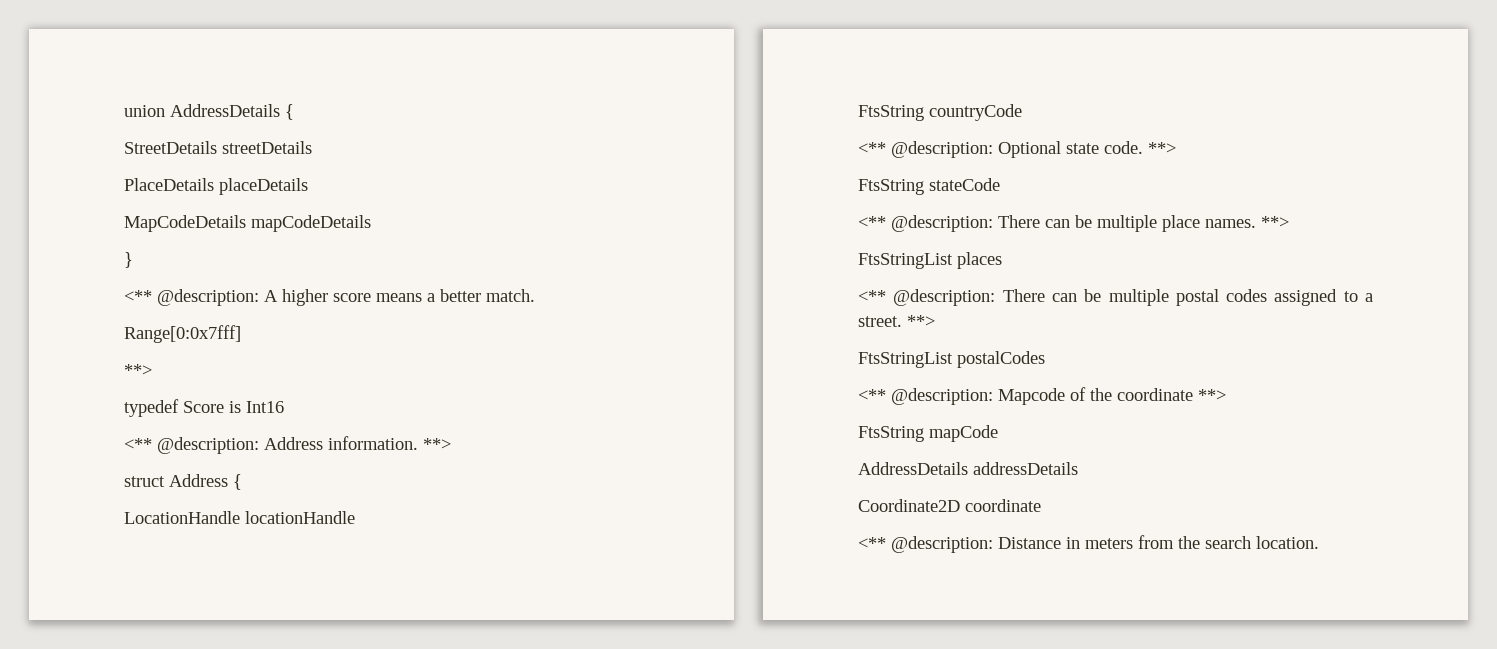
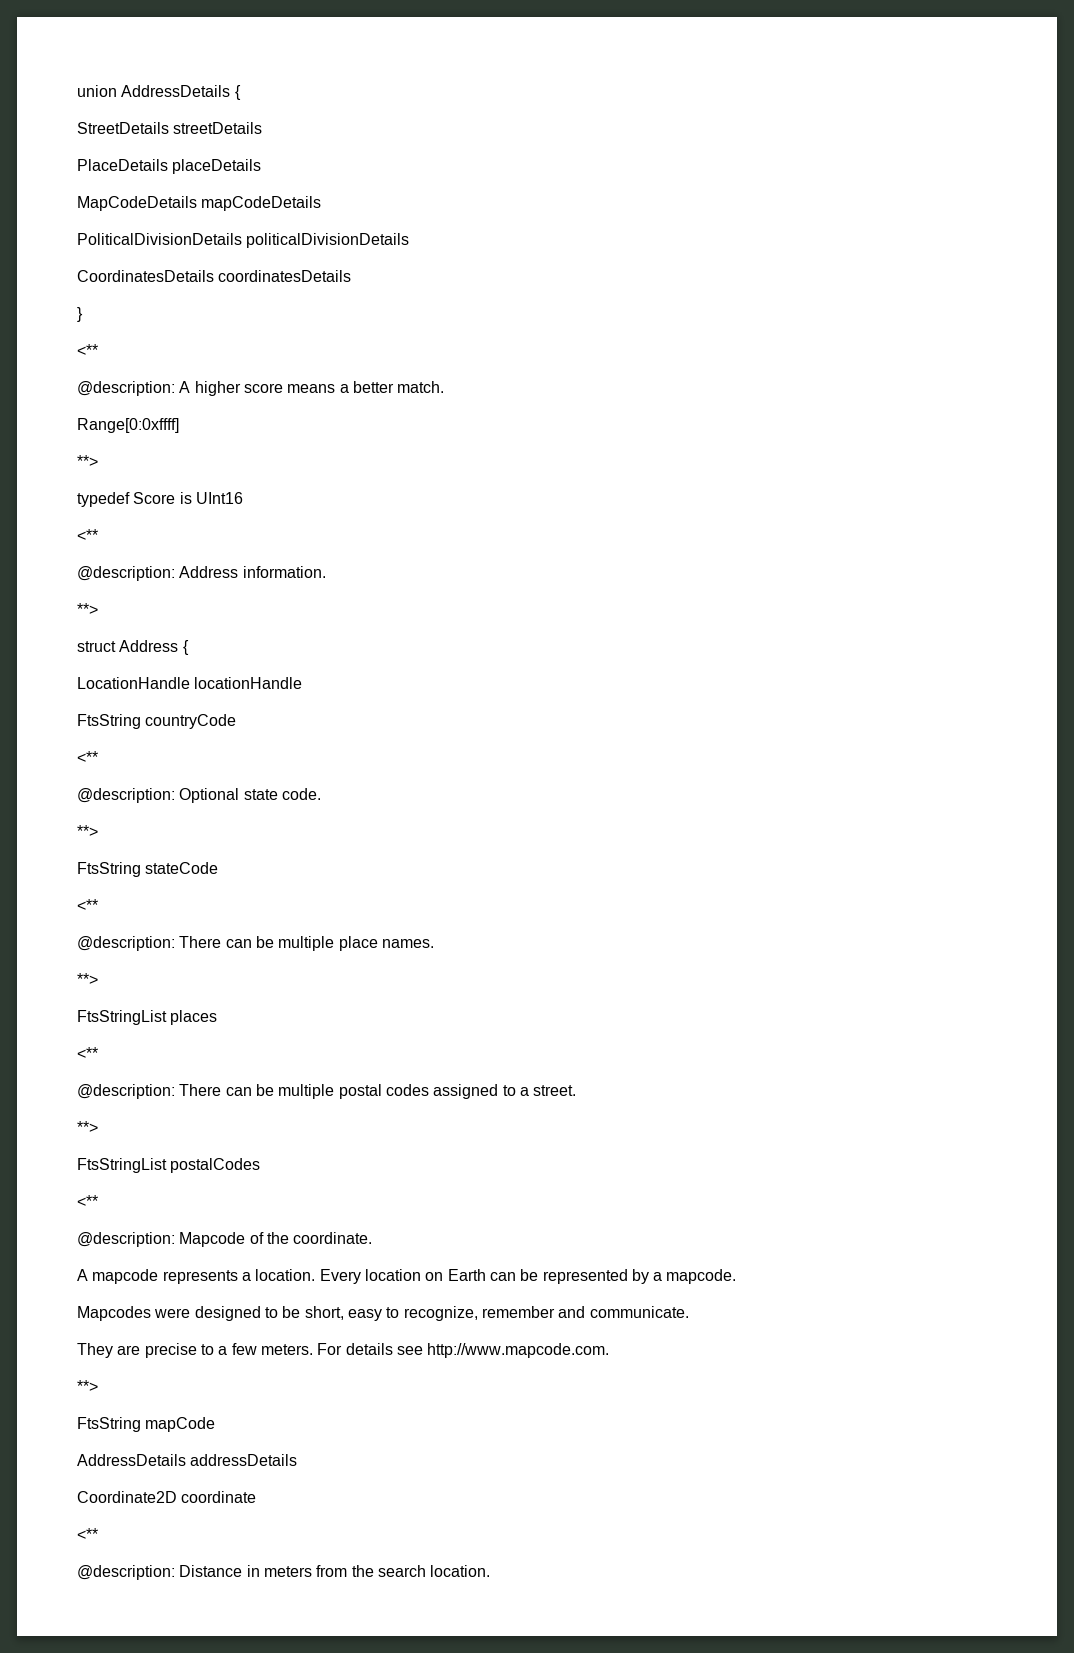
+ PoliticalDivisionDetails politicalDivisionDetails
+ CoordinatesDetails coordinatesDetails
  }
- <** @description: A higher score means a better match.
+ <**
+ @description: A higher score means a better match.
- Range[0:0x7fff]
+ Range[0:0xffff]
- typedef Score is Int16
- <** @description: Address information. **>
+ typedef Score is UInt16
+ <**
+ @description: Address information.
+ **>
  FtsString countryCode
- <** @description: Optional state code. **>
+ <**
+ @description: Optional state code.
+ **>
  FtsString stateCode
- <** @description: There can be multiple place names. **>
+ <**
+ @description: There can be multiple place names.
+ **>
  FtsStringList places
- <** @description: There can be multiple postal codes assigned to a street. **>
+ <**
+ @description: There can be multiple postal codes assigned to a street.
+ **>
  FtsStringList postalCodes
- <** @description: Mapcode of the coordinate **>
+ <**
+ @description: Mapcode of the coordinate.
+ A mapcode represents a location. Every location on Earth can be represented by a mapcode.
+ Mapcodes were designed to be short, easy to recognize, remember and communicate.
+ They are precise to a few meters. For details see http://www.mapcode.com.
+ **>
  Coordinate2D coordinate
- <** @description: Distance in meters from the search location.
+ <**
+ @description: Distance in meters from the search location.

